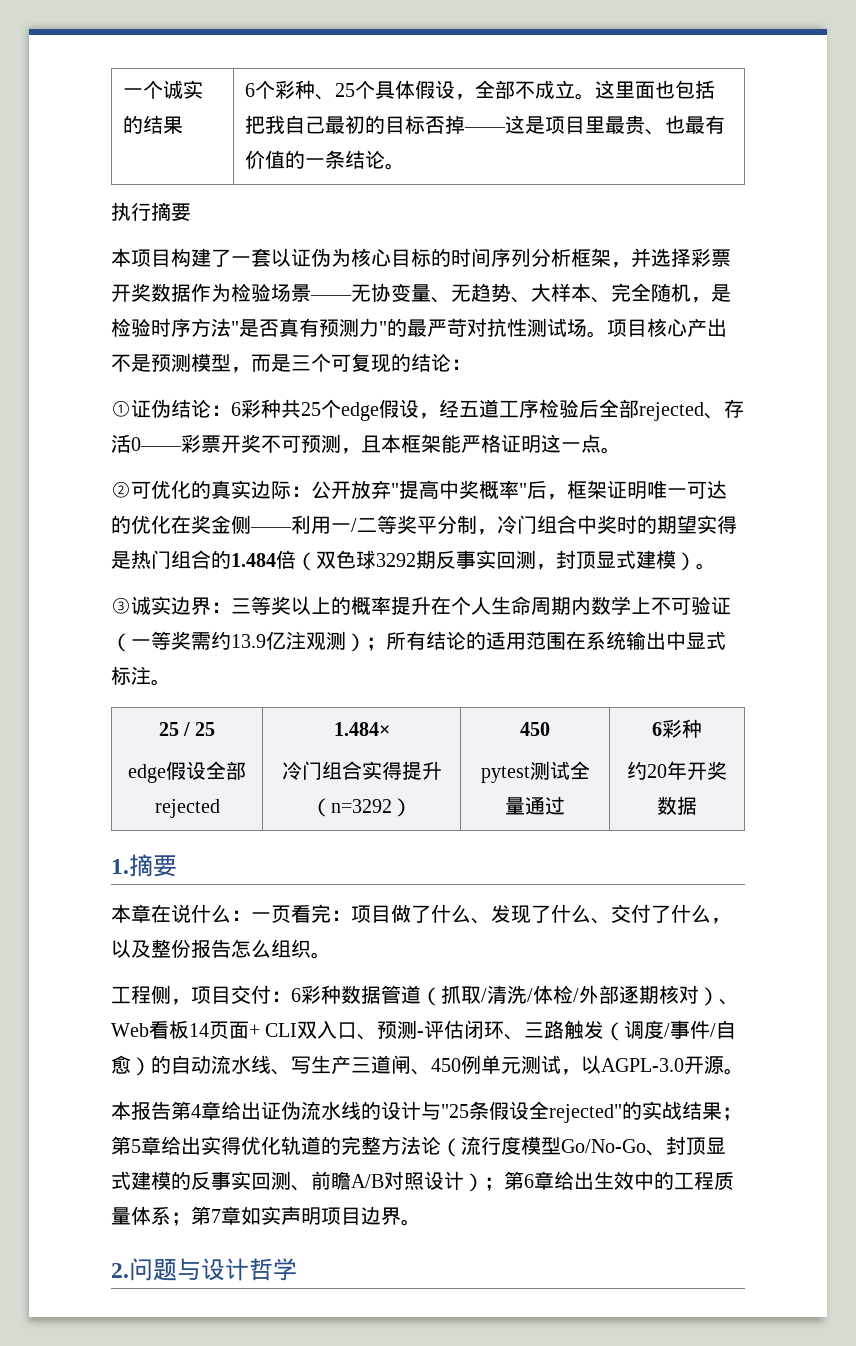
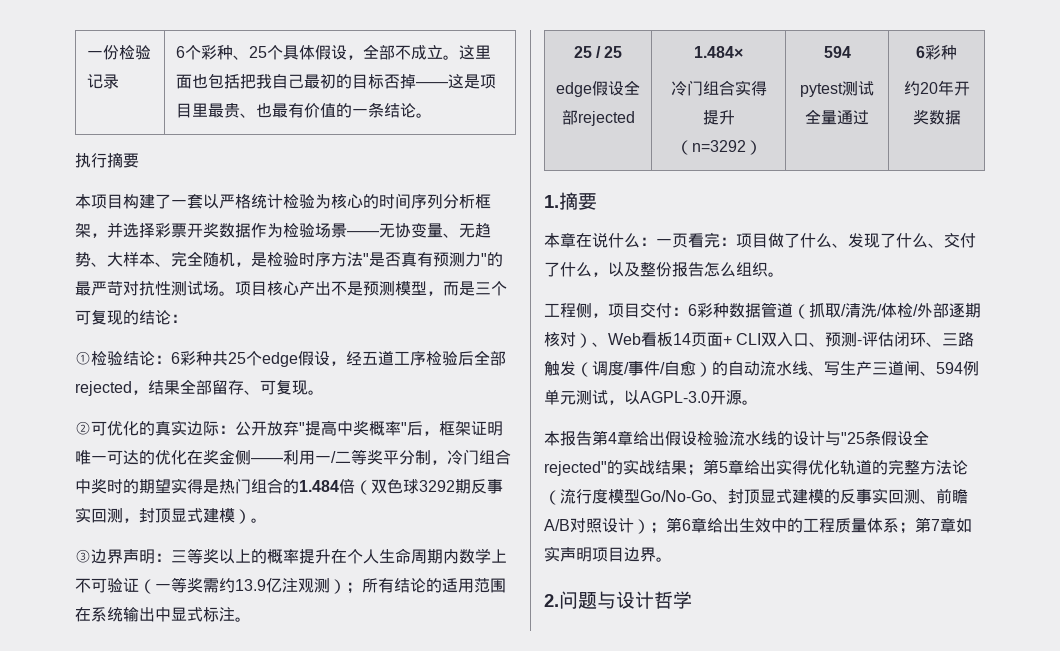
- 一个诚实的结果 | 6个彩种、25个具体假设，全部不成立。这里面也包括把我自己最初的目标否掉——这是项目里最贵、也最有价值的一条结论。
+ 一份检验记录 | 6个彩种、25个具体假设，全部不成立。这里面也包括把我自己最初的目标否掉——这是项目里最贵、也最有价值的一条结论。
- 本项目构建了一套以证伪为核心目标的时间序列分析框架，并选择彩票开奖数据作为检验场景——无协变量、无趋势、大样本、完全随机，是检验时序方法"是否真有预测力"的最严苛对抗性测试场。
+ 本项目构建了一套以严格统计检验为核心的时间序列分析框架，并选择彩票开奖数据作为检验场景——无协变量、无趋势、大样本、完全随机，是检验时序方法"是否真有预测力"的最严苛对抗性测试场。
- ①证伪结论：6彩种共25个edge假设，经五道工序检验后全部rejected、存活0——彩票开奖不可预测，且本框架能严格证明这一点。
+ ①检验结论：6彩种共25个edge假设，经五道工序检验后全部rejected，结果全部留存、可复现。
- ③诚实边界：三等奖以上的概率提升在个人生命周期内数学上不可验证（一等奖需约13.9亿注观测）；所有结论的适用范围在系统输出中显式标注。
+ ③边界声明：三等奖以上的概率提升在个人生命周期内数学上不可验证（一等奖需约13.9亿注观测）；所有结论的适用范围在系统输出中显式标注。
  25 / 25
  edge假设全部rejected | 1.484×
- 冷门组合实得提升（n=3292） | 450
+ 冷门组合实得提升（n=3292） | 594
- 工程侧，项目交付：6彩种数据管道（抓取/清洗/体检/外部逐期核对）、Web看板14页面+ CLI双入口、预测-评估闭环、三路触发（调度/事件/自愈）的自动流水线、写生产三道闸、450例单元测试，以AGPL-3.0开源。
+ 工程侧，项目交付：6彩种数据管道（抓取/清洗/体检/外部逐期核对）、Web看板14页面+ CLI双入口、预测-评估闭环、三路触发（调度/事件/自愈）的自动流水线、写生产三道闸、594例单元测试，以AGPL-3.0开源。
- 本报告第4章给出证伪流水线的设计与"25条假设全rejected"的实战结果；第5章给出实得优化轨道的完整方法论（流行度模型Go/No-Go、封顶显式建模的反事实回测、前瞻A/B对照设计）；第6章给出生效中的工程质量体系；第7章如实声明项目边界。
+ 本报告第4章给出假设检验流水线的设计与"25条假设全rejected"的实战结果；第5章给出实得优化轨道的完整方法论（流行度模型Go/No-Go、封顶显式建模的反事实回测、前瞻A/B对照设计）；第6章给出生效中的工程质量体系；第7章如实声明项目边界。

